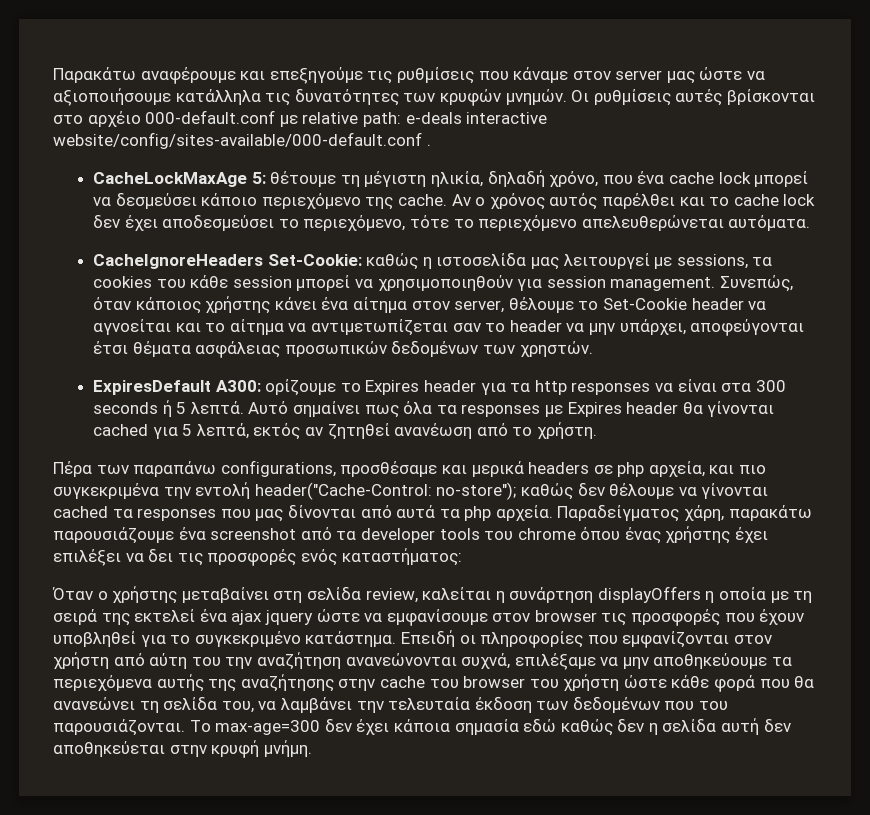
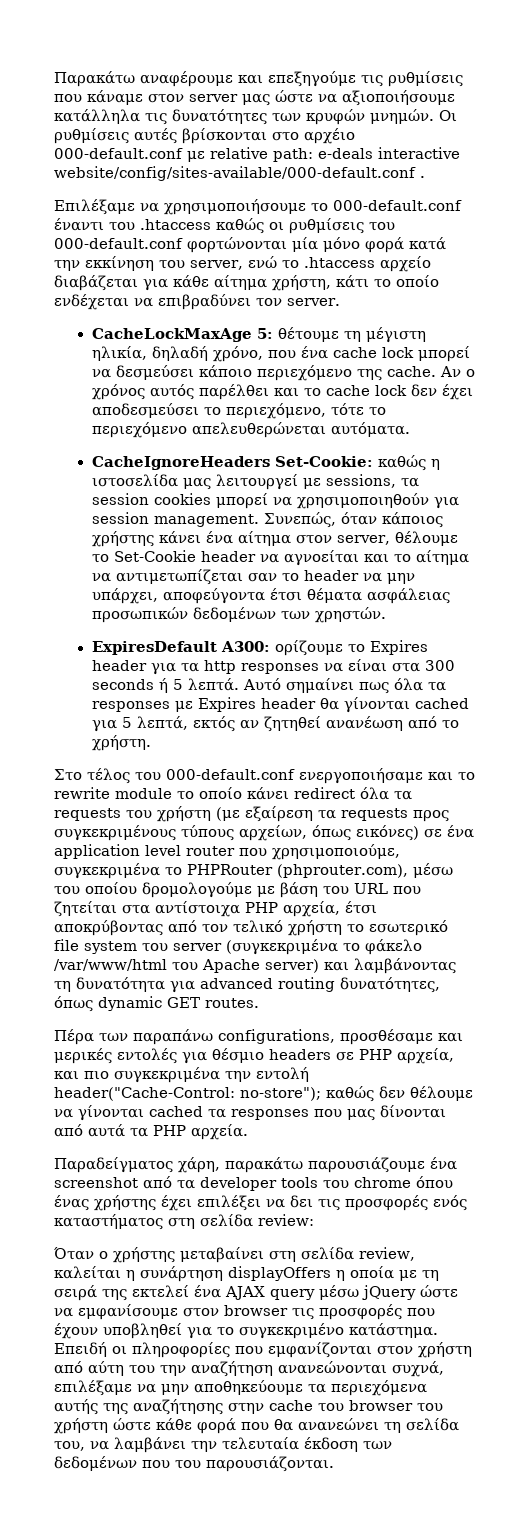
+ Επιλέξαμε να χρησιμοποιήσουμε το 000-default.conf έναντι του .htaccess καθώς οι ρυθμίσεις του 000-default.conf φορτώνονται μία μόνο φορά κατά την εκκίνηση του server, ενώ το .htaccess αρχείο διαβάζεται για κάθε αίτημα χρήστη, κάτι το οποίο ενδέχεται να επιβραδύνει τον server.
- CacheIgnoreHeaders Set-Cookie: καθώς η ιστοσελίδα μας λειτουργεί με sessions, τα cookies του κάθε session μπορεί να χρησιμοποιηθούν για session management.
+ CacheIgnoreHeaders Set-Cookie: καθώς η ιστοσελίδα μας λειτουργεί με sessions, τα session cookies μπορεί να χρησιμοποιηθούν για session management.
- Συνεπώς, όταν κάποιος χρήστης κάνει ένα αίτημα στον server, θέλουμε το Set-Cookie header να αγνοείται και το αίτημα να αντιμετωπίζεται σαν το header να μην υπάρχει, αποφεύγονται έτσι θέματα ασφάλειας προσωπικών δεδομένων των χρηστών.
+ Συνεπώς, όταν κάποιος χρήστης κάνει ένα αίτημα στον server, θέλουμε το Set-Cookie header να αγνοείται και το αίτημα να αντιμετωπίζεται σαν το header να μην υπάρχει, αποφεύγοντα έτσι θέματα ασφάλειας προσωπικών δεδομένων των χρηστών.
+ Στο τέλος του 000-default.conf ενεργοποιήσαμε και το rewrite module το οποίο κάνει redirect όλα τα requests του χρήστη (με εξαίρεση τα requests προς συγκεκριμένους τύπους αρχείων, όπως εικόνες) σε ένα application level router που χρησιμοποιούμε, συγκεκριμένα το PHPRouter (phprouter.com), μέσω του οποίου δρομολογούμε με βάση του URL που ζητείται στα αντίστοιχα PHP αρχεία, έτσι αποκρύβοντας από τον τελικό χρήστη το εσωτερικό file system του server (συγκεκριμένα το φάκελο /var/www/html του Apache server) και λαμβάνοντας τη δυνατότητα για advanced routing δυνατότητες, όπως dynamic GET routes.
- Πέρα των παραπάνω configurations, προσθέσαμε και μερικά headers σε php αρχεία, και πιο συγκεκριμένα την εντολή header("Cache-Control: no-store"); καθώς δεν θέλουμε να γίνονται cached τα responses που μας δίνονται από αυτά τα php αρχεία. Παραδείγματος χάρη, παρακάτω παρουσιάζουμε ένα screenshot από τα developer tools του chrome όπου ένας χρήστης έχει επιλέξει να δει τις προσφορές ενός καταστήματος:
+ Πέρα των παραπάνω configurations, προσθέσαμε και μερικές εντολές για θέσμιο headers σε PHP αρχεία, και πιο συγκεκριμένα την εντολή header("Cache-Control: no-store"); καθώς δεν θέλουμε να γίνονται cached τα responses που μας δίνονται από αυτά τα PHP αρχεία.
+ Παραδείγματος χάρη, παρακάτω παρουσιάζουμε ένα screenshot από τα developer tools του chrome όπου ένας χρήστης έχει επιλέξει να δει τις προσφορές ενός καταστήματος στη σελίδα review:
- Όταν ο χρήστης μεταβαίνει στη σελίδα review, καλείται η συνάρτηση displayOffers η οποία με τη σειρά της εκτελεί ένα ajax jquery ώστε να εμφανίσουμε στον browser τις προσφορές που έχουν υποβληθεί για το συγκεκριμένο κατάστημα.
+ Όταν ο χρήστης μεταβαίνει στη σελίδα review, καλείται η συνάρτηση displayOffers η οποία με τη σειρά της εκτελεί ένα AJAX query μέσω jQuery ώστε να εμφανίσουμε στον browser τις προσφορές που έχουν υποβληθεί για το συγκεκριμένο κατάστημα.
- Το max-age=300 δεν έχει κάποια σημασία εδώ καθώς δεν η σελίδα αυτή δεν αποθηκεύεται στην κρυφή μνήμη.

